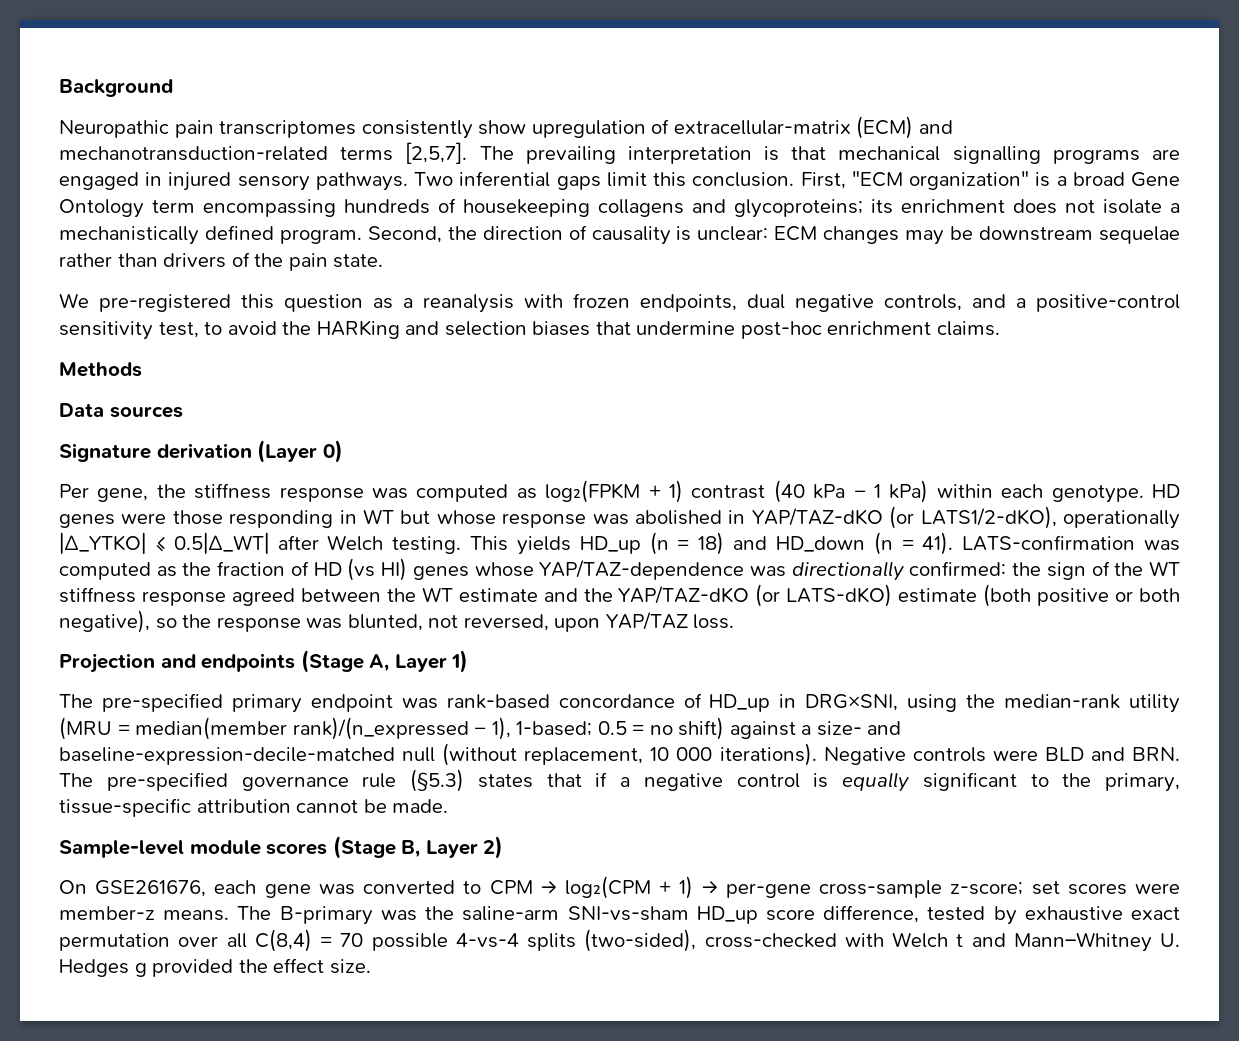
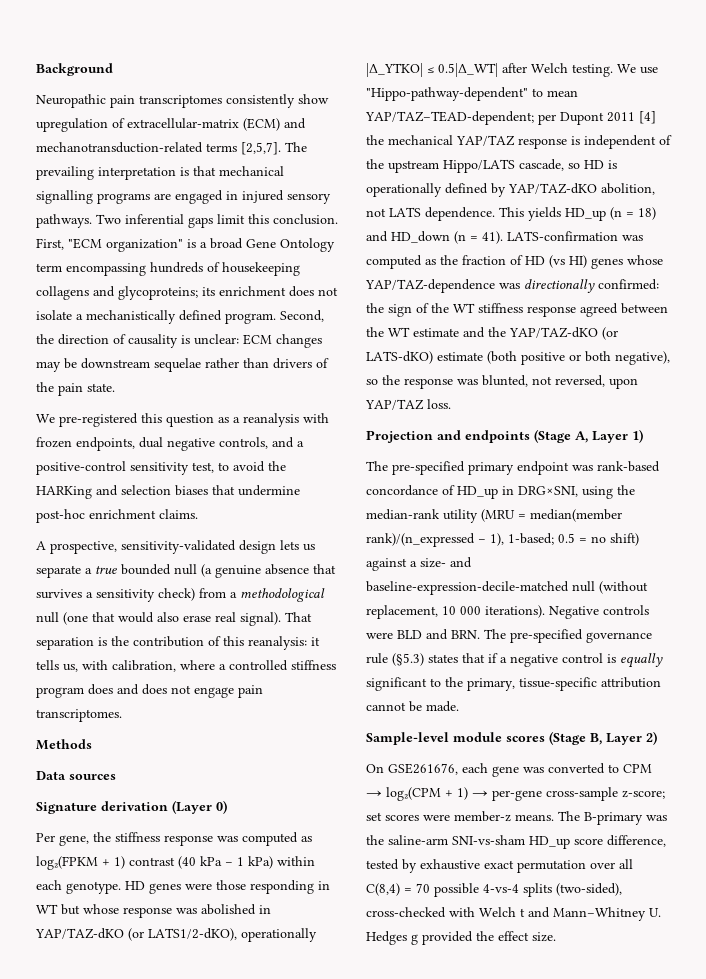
+ A prospective, sensitivity-validated design lets us separate a true bounded null (a genuine absence that survives a sensitivity check) from a methodological null (one that would also erase real signal). That separation is the contribution of this reanalysis: it tells us, with calibration, where a controlled stiffness program does and does not engage pain transcriptomes.
+ We use "Hippo-pathway-dependent" to mean YAP/TAZ–TEAD-dependent; per Dupont 2011 [4] the mechanical YAP/TAZ response is independent of the upstream Hippo/LATS cascade, so HD is operationally defined by YAP/TAZ-dKO abolition, not LATS dependence.

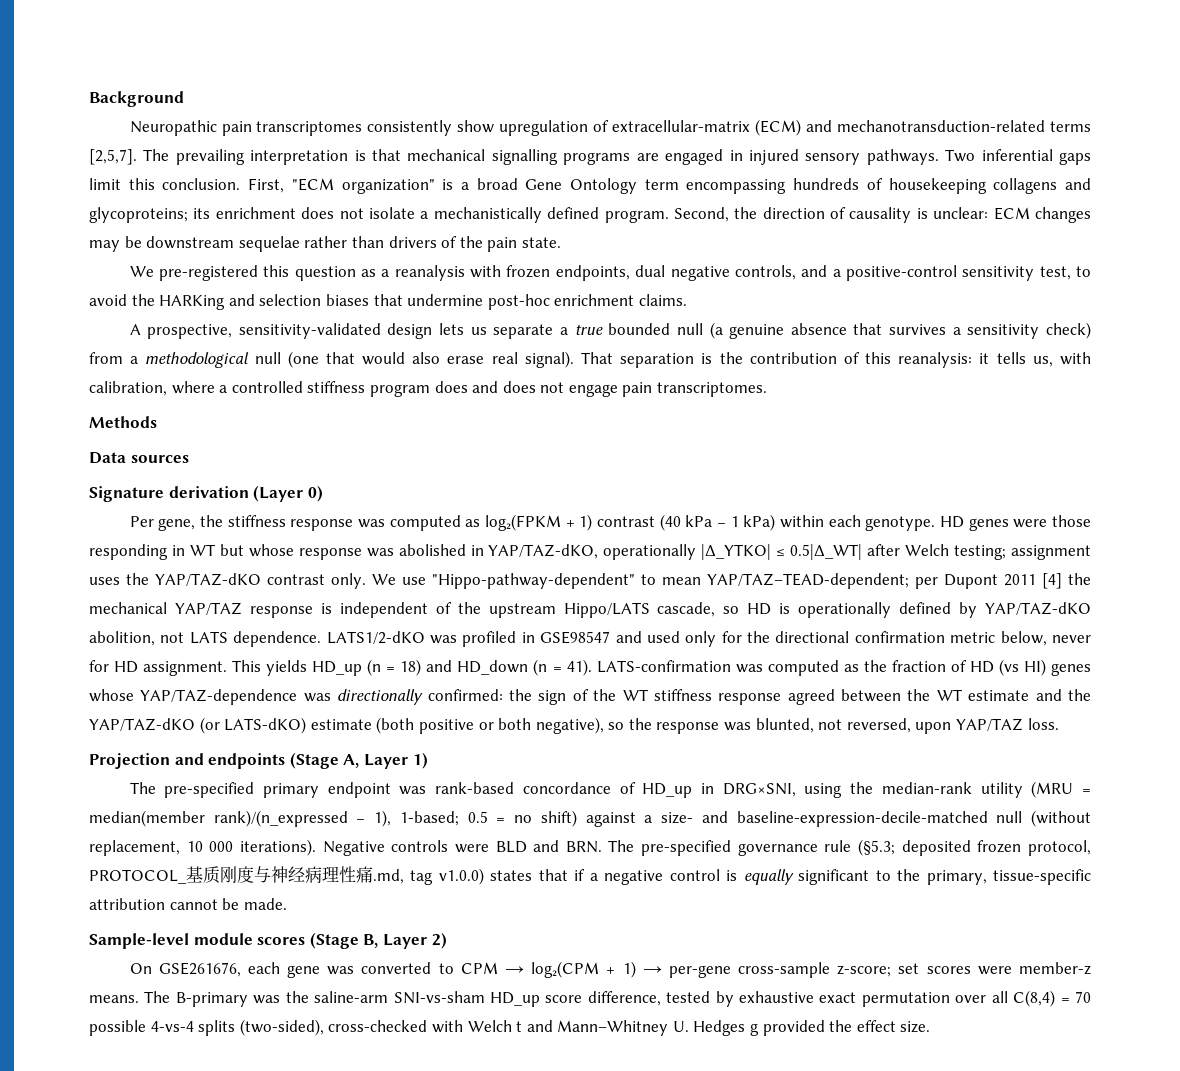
- HD genes were those responding in WT but whose response was abolished in YAP/TAZ-dKO (or LATS1/2-dKO), operationally |Δ_YTKO| ≤ 0.5|Δ_WT| after Welch testing.
+ HD genes were those responding in WT but whose response was abolished in YAP/TAZ-dKO, operationally |Δ_YTKO| ≤ 0.5|Δ_WT| after Welch testing; assignment uses the YAP/TAZ-dKO contrast only.
+ LATS1/2-dKO was profiled in GSE98547 and used only for the directional confirmation metric below, never for HD assignment.
- Negative controls were BLD and BRN. The pre-specified governance rule (§5.3) states that if a negative control is equally significant to the primary, tissue-specific attribution cannot be made.
+ Negative controls were BLD and BRN. The pre-specified governance rule (§5.3; deposited frozen protocol, PROTOCOL_基质刚度与神经病理性痛.md, tag v1.0.0) states that if a negative control is equally significant to the primary, tissue-specific attribution cannot be made.

